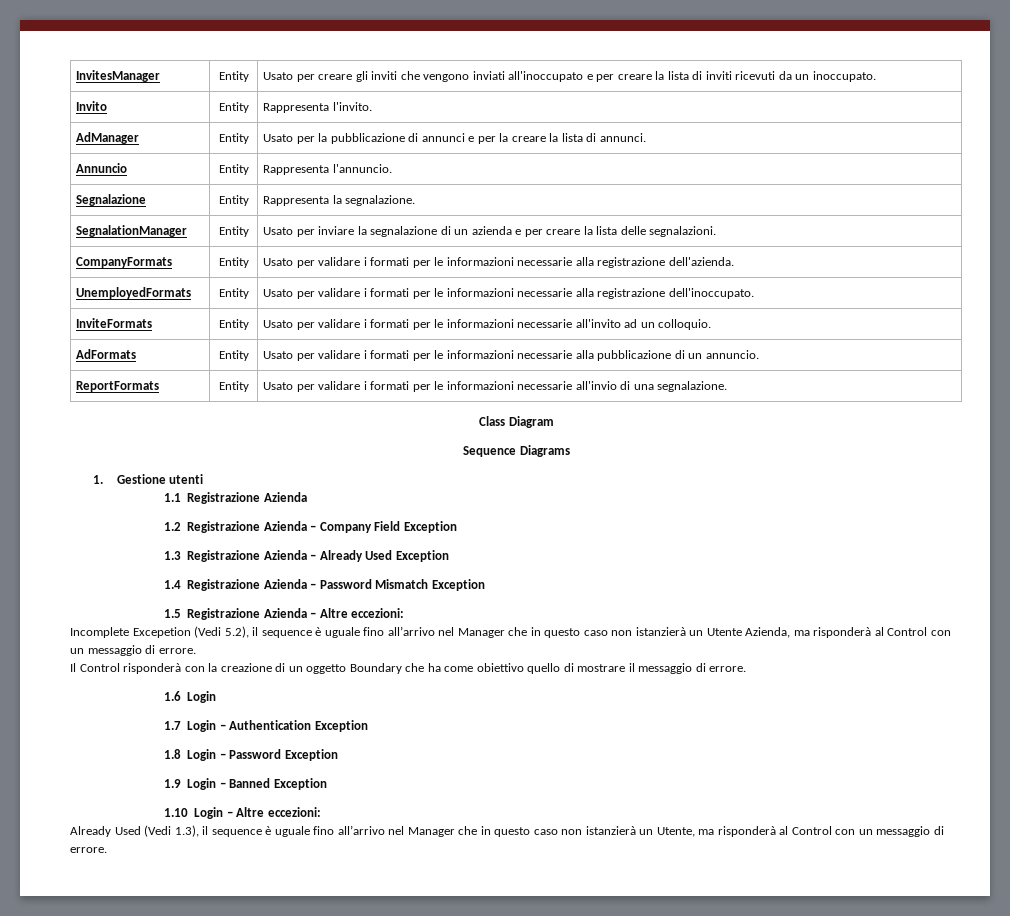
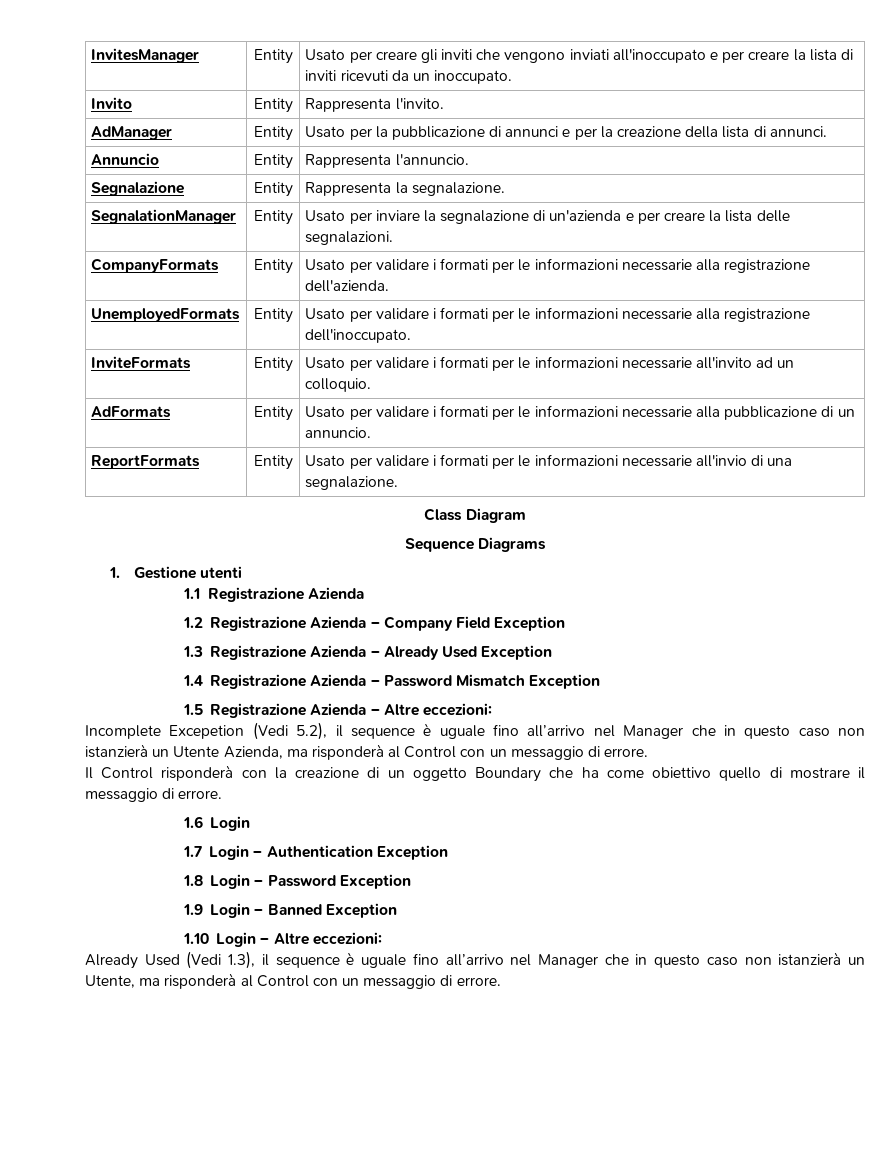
- AdManager | Entity | Usato per la pubblicazione di annunci e per la creare la lista di annunci.
+ AdManager | Entity | Usato per la pubblicazione di annunci e per la creazione della lista di annunci.
- SegnalationManager | Entity | Usato per inviare la segnalazione di un azienda e per creare la lista delle segnalazioni.
+ SegnalationManager | Entity | Usato per inviare la segnalazione di un'azienda e per creare la lista delle segnalazioni.

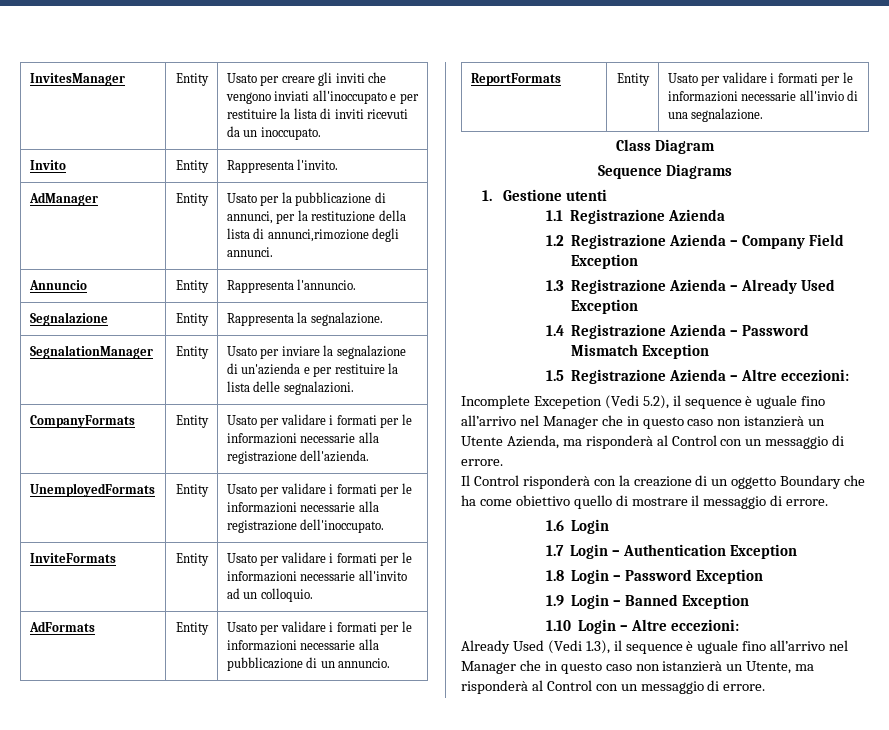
- InvitesManager | Entity | Usato per creare gli inviti che vengono inviati all'inoccupato e per creare la lista di inviti ricevuti da un inoccupato.
+ InvitesManager | Entity | Usato per creare gli inviti che vengono inviati all'inoccupato e per restituire la lista di inviti ricevuti da un inoccupato.
- AdManager | Entity | Usato per la pubblicazione di annunci e per la creazione della lista di annunci.
+ AdManager | Entity | Usato per la pubblicazione di annunci, per la restituzione della lista di annunci,rimozione degli annunci.
- SegnalationManager | Entity | Usato per inviare la segnalazione di un'azienda e per creare la lista delle segnalazioni.
+ SegnalationManager | Entity | Usato per inviare la segnalazione di un'azienda e per restituire la lista delle segnalazioni.

